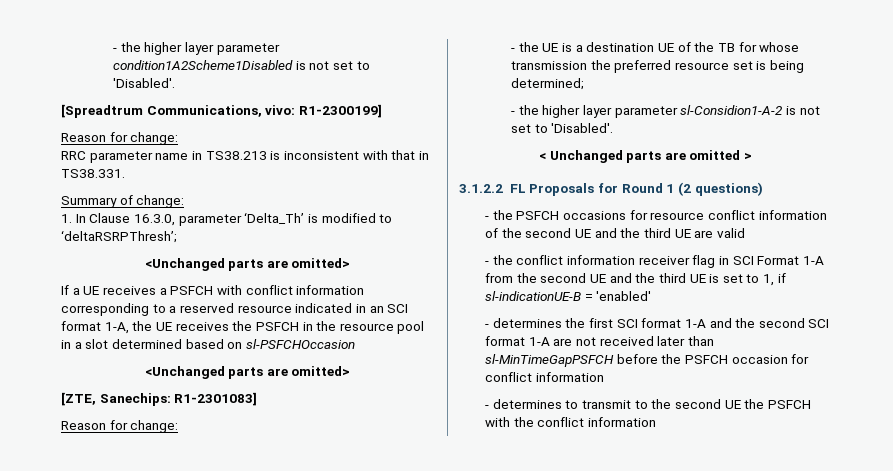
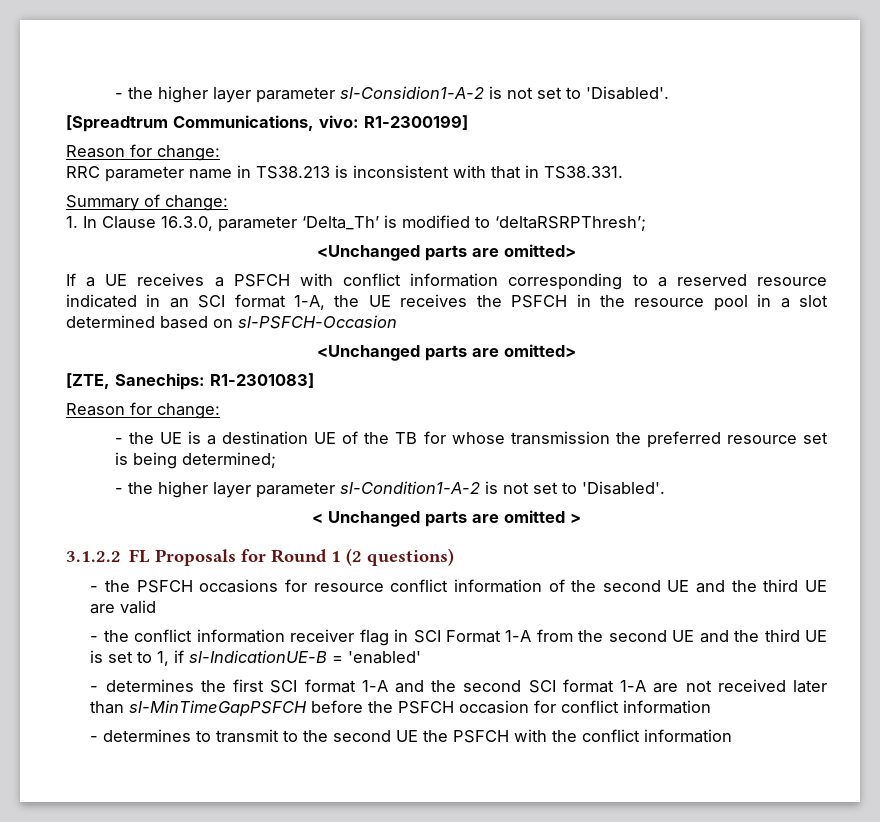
- - the higher layer parameter condition1A2Scheme1Disabled is not set to 'Disabled'.
+ - the higher layer parameter sl-Considion1-A-2 is not set to 'Disabled'.
- If a UE receives a PSFCH with conflict information corresponding to a reserved resource indicated in an SCI format 1-A, the UE receives the PSFCH in the resource pool in a slot determined based on sl-PSFCHOccasion
+ If a UE receives a PSFCH with conflict information corresponding to a reserved resource indicated in an SCI format 1-A, the UE receives the PSFCH in the resource pool in a slot determined based on sl-PSFCH-Occasion
- - the higher layer parameter sl-Considion1-A-2 is not set to 'Disabled'.
+ - the higher layer parameter sl-Condition1-A-2 is not set to 'Disabled'.
- - the conflict information receiver flag in SCI Format 1-A from the second UE and the third UE is set to 1, if sl-indicationUE-B = 'enabled'
+ - the conflict information receiver flag in SCI Format 1-A from the second UE and the third UE is set to 1, if sl-IndicationUE-B = 'enabled'

